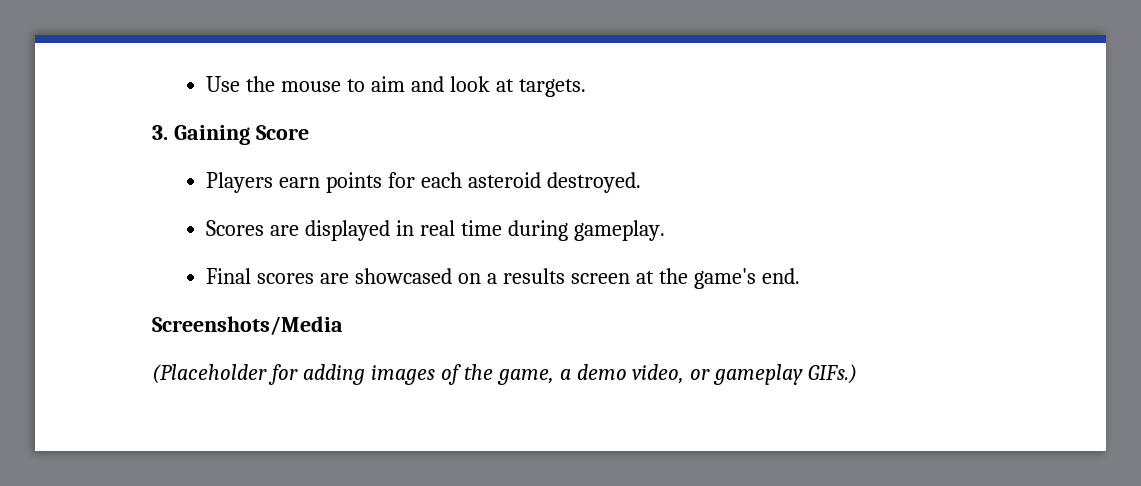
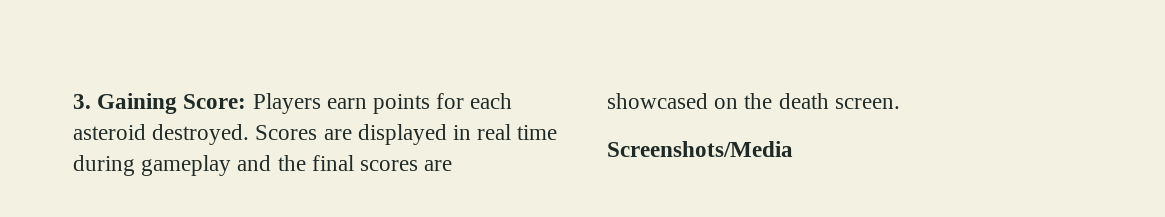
- Use the mouse to aim and look at targets.
- 3. Gaining Score
- Players earn points for each asteroid destroyed.
- Scores are displayed in real time during gameplay.
- Final scores are showcased on a results screen at the game's end.
+ 3. Gaining Score: Players earn points for each asteroid destroyed. Scores are displayed in real time during gameplay and the final scores are showcased on the death screen.
  Screenshots/Media
- (Placeholder for adding images of the game, a demo video, or gameplay GIFs.)

